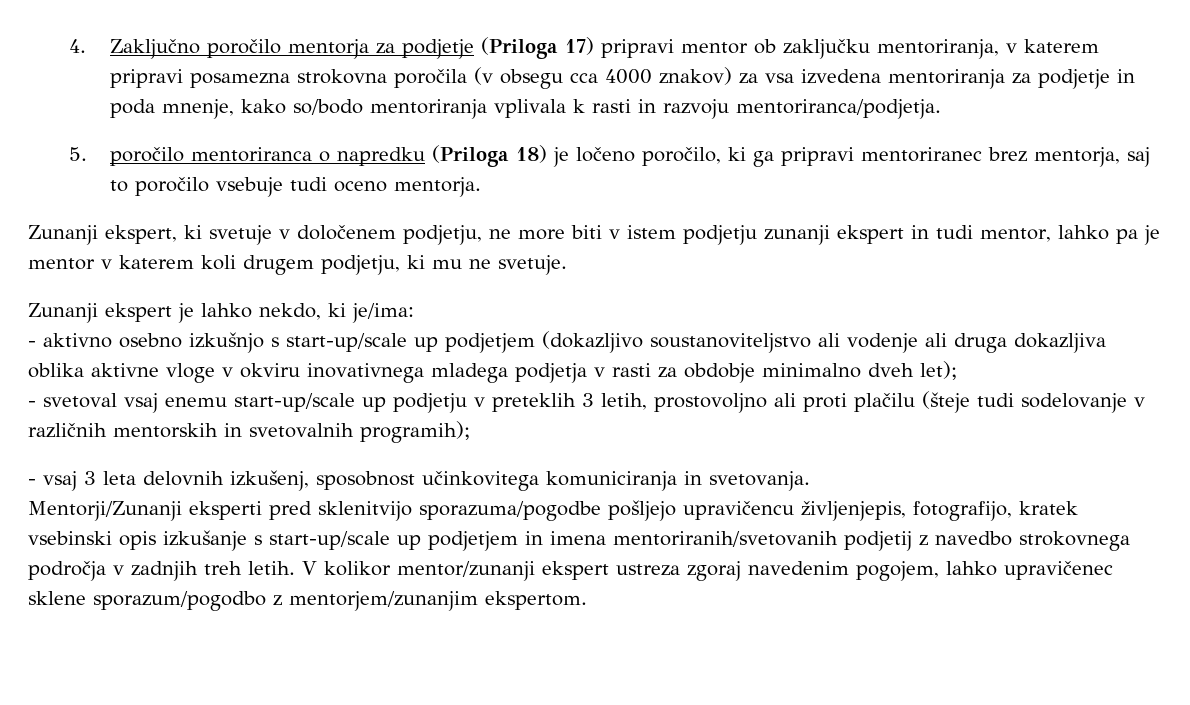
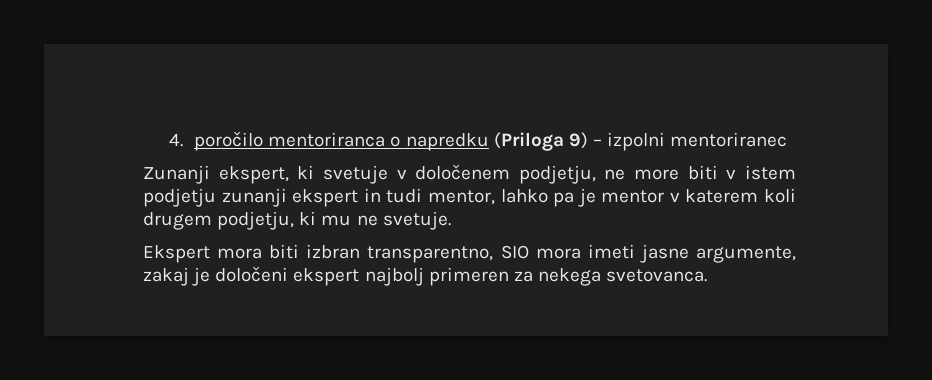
- 4. Zaključno poročilo mentorja za podjetje (Priloga 17) pripravi mentor ob zaključku mentoriranja, v katerem pripravi posamezna strokovna poročila (v obsegu cca 4000 znakov) za vsa izvedena mentoriranja za podjetje in poda mnenje, kako so/bodo mentoriranja vplivala k rasti in razvoju mentoriranca/podjetja.
- 5. poročilo mentoriranca o napredku (Priloga 18) je ločeno poročilo, ki ga pripravi mentoriranec brez mentorja, saj to poročilo vsebuje tudi oceno mentorja.
+ 4. poročilo mentoriranca o napredku (Priloga 9) – izpolni mentoriranec
- Zunanji ekspert je lahko nekdo, ki je/ima:
- - aktivno osebno izkušnjo s start-up/scale up podjetjem (dokazljivo soustanoviteljstvo ali vodenje ali druga dokazljiva oblika aktivne vloge v okviru inovativnega mladega podjetja v rasti za obdobje minimalno dveh let);
- - svetoval vsaj enemu start-up/scale up podjetju v preteklih 3 letih, prostovoljno ali proti plačilu (šteje tudi sodelovanje v različnih mentorskih in svetovalnih programih);
- - vsaj 3 leta delovnih izkušenj, sposobnost učinkovitega komuniciranja in svetovanja.
- Mentorji/Zunanji eksperti pred sklenitvijo sporazuma/pogodbe pošljejo upravičencu življenjepis, fotografijo, kratek vsebinski opis izkušanje s start-up/scale up podjetjem in imena mentoriranih/svetovanih podjetij z navedbo strokovnega področja v zadnjih treh letih. V kolikor mentor/zunanji ekspert ustreza zgoraj navedenim pogojem, lahko upravičenec sklene sporazum/pogodbo z mentorjem/zunanjim ekspertom.
+ Ekspert mora biti izbran transparentno, SIO mora imeti jasne argumente, zakaj je določeni ekspert najbolj primeren za nekega svetovanca.

